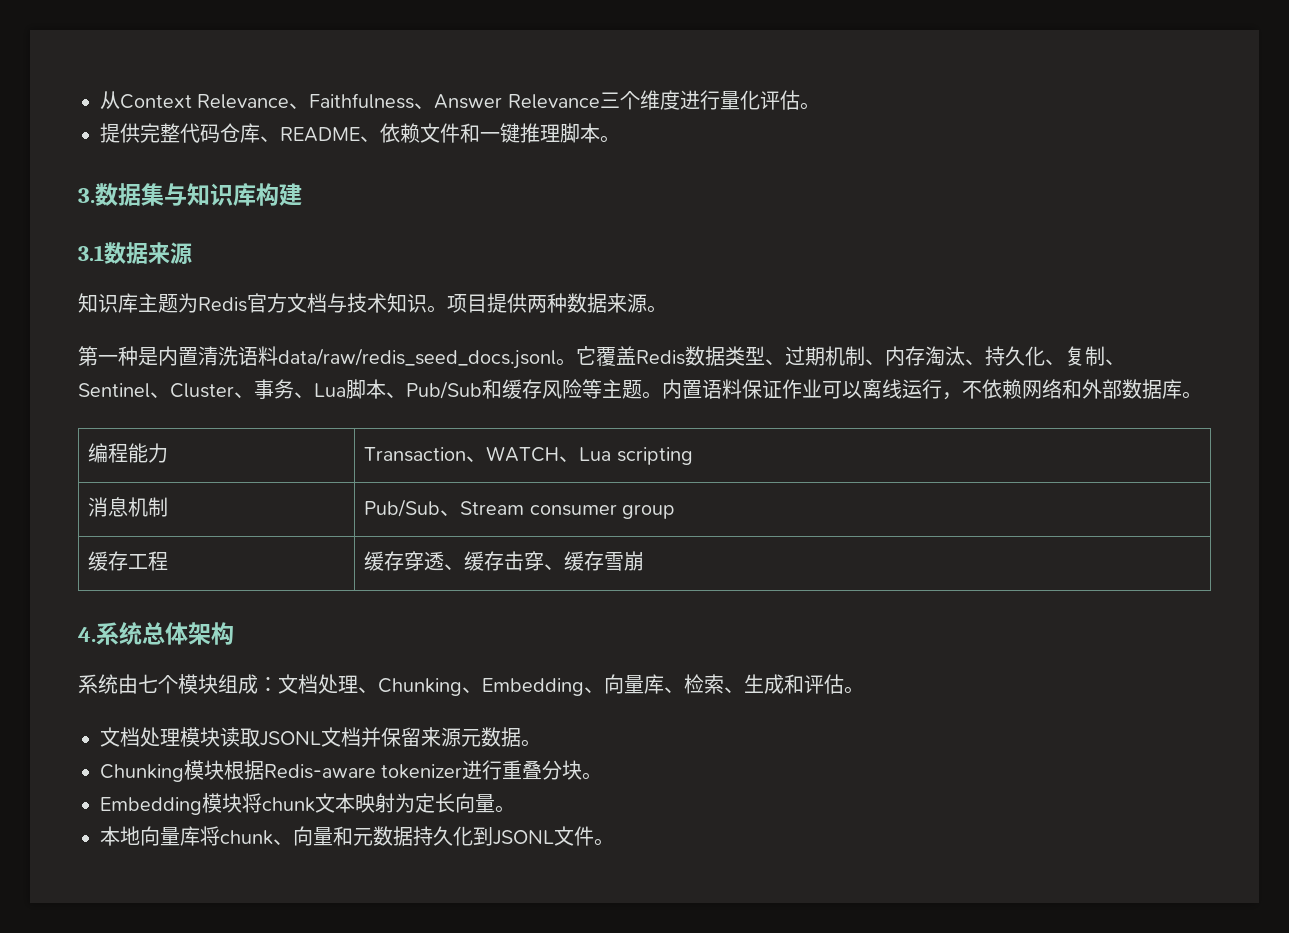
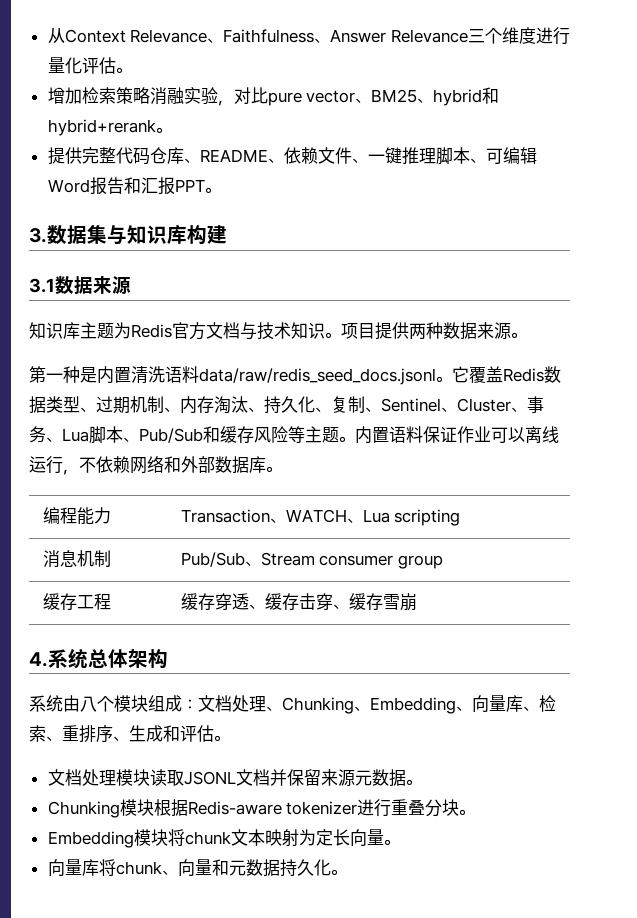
+ 增加检索策略消融实验，对比pure vector、BM25、hybrid和hybrid+rerank。
- 提供完整代码仓库、README、依赖文件和一键推理脚本。
+ 提供完整代码仓库、README、依赖文件、一键推理脚本、可编辑Word报告和汇报PPT。
- 系统由七个模块组成：文档处理、Chunking、Embedding、向量库、检索、生成和评估。
+ 系统由八个模块组成：文档处理、Chunking、Embedding、向量库、检索、重排序、生成和评估。
- 本地向量库将chunk、向量和元数据持久化到JSONL文件。
+ 向量库将chunk、向量和元数据持久化。

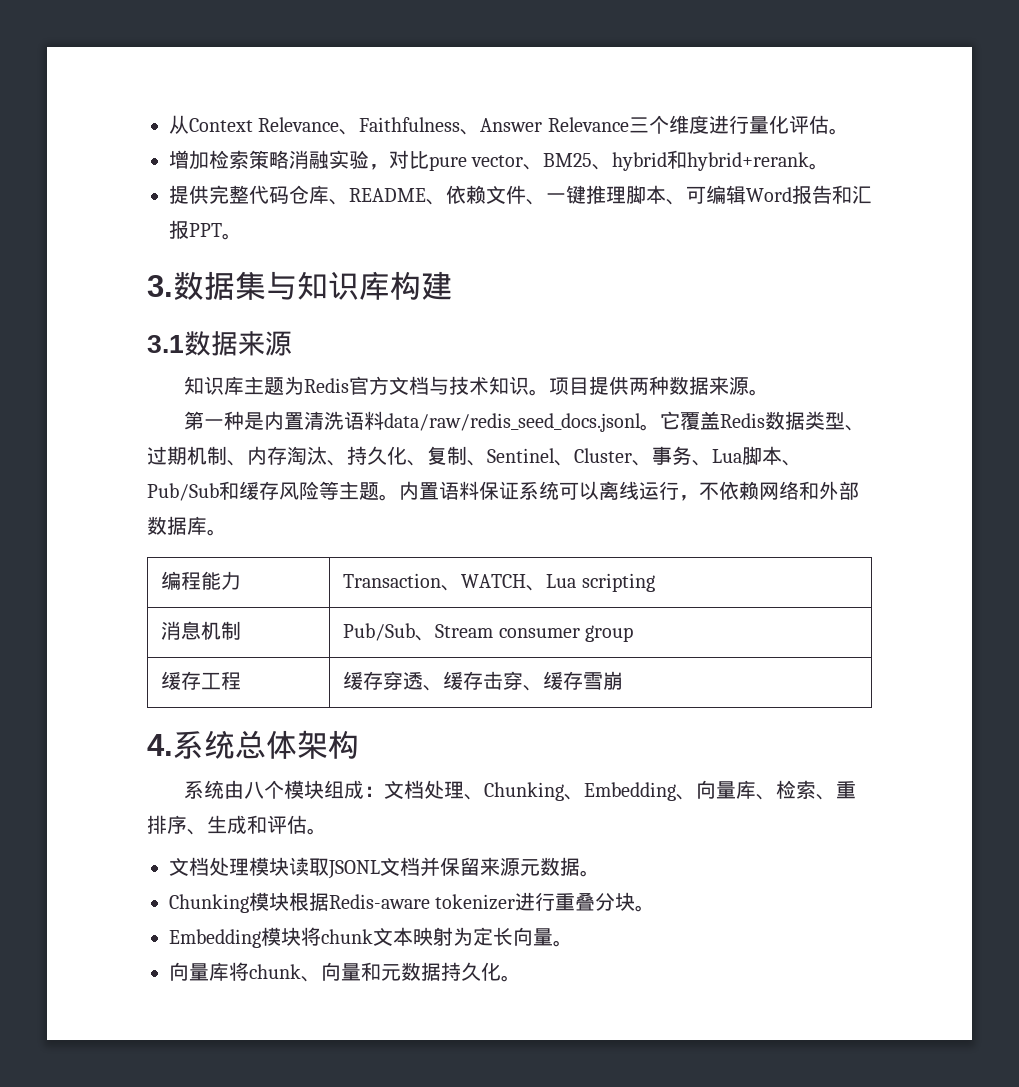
- 内置语料保证作业可以离线运行，不依赖网络和外部数据库。
+ 内置语料保证系统可以离线运行，不依赖网络和外部数据库。

